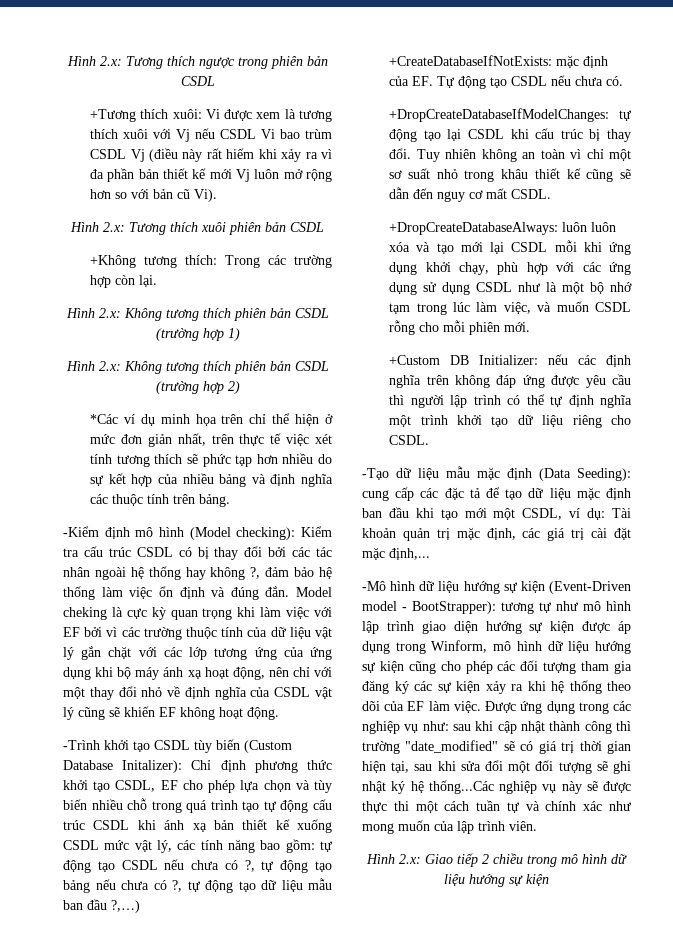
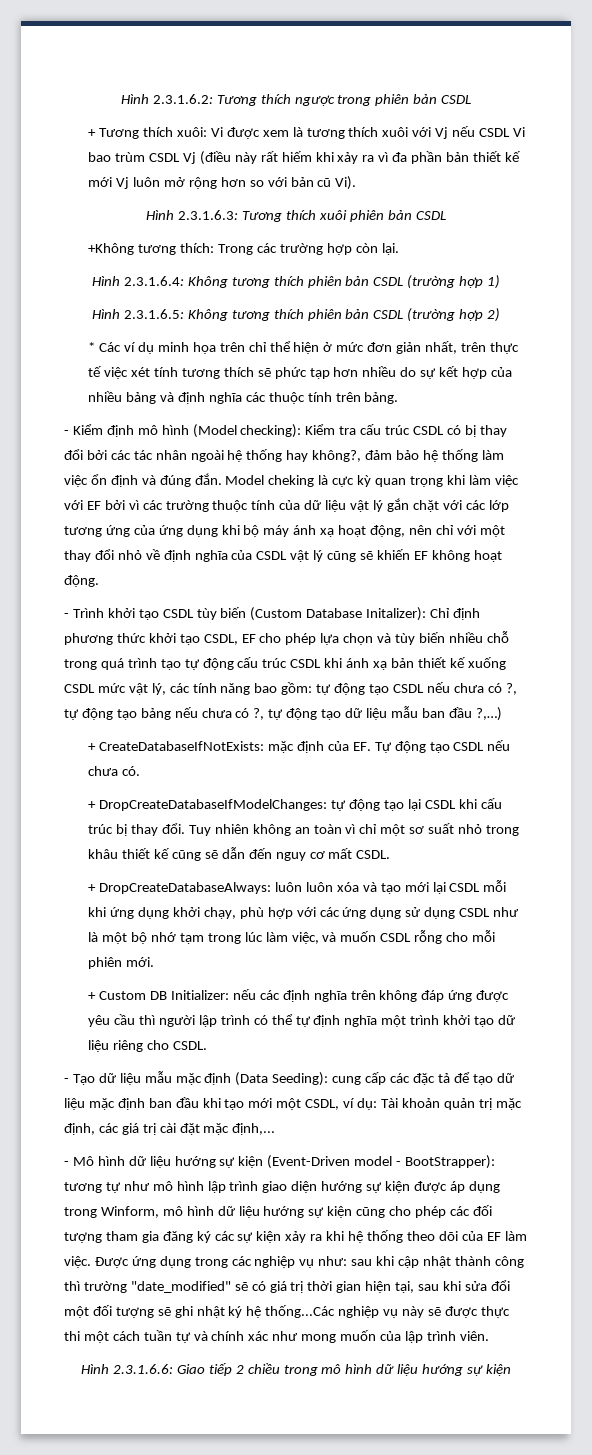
- Hình 2.x: Tương thích ngược trong phiên bản CSDL
+ Hình 2.3.1.6.2: Tương thích ngược trong phiên bản CSDL
- +Tương thích xuôi: Vi được xem là tương thích xuôi với Vj nếu CSDL Vi bao trùm CSDL Vj (điều này rất hiếm khi xảy ra vì đa phần bản thiết kế mới Vj luôn mở rộng hơn so với bản cũ Vi).
+ + Tương thích xuôi: Vi được xem là tương thích xuôi với Vj nếu CSDL Vi bao trùm CSDL Vj (điều này rất hiếm khi xảy ra vì đa phần bản thiết kế mới Vj luôn mở rộng hơn so với bản cũ Vi).
- Hình 2.x: Tương thích xuôi phiên bản CSDL
+ Hình 2.3.1.6.3: Tương thích xuôi phiên bản CSDL
- Hình 2.x: Không tương thích phiên bản CSDL (trường hợp 1)
+ Hình 2.3.1.6.4: Không tương thích phiên bản CSDL (trường hợp 1)
- Hình 2.x: Không tương thích phiên bản CSDL (trường hợp 2)
+ Hình 2.3.1.6.5: Không tương thích phiên bản CSDL (trường hợp 2)
- *Các ví dụ minh họa trên chỉ thể hiện ở mức đơn giản nhất, trên thực tế việc xét tính tương thích sẽ phức tạp hơn nhiều do sự kết hợp của nhiều bảng và định nghĩa các thuộc tính trên bảng.
+ * Các ví dụ minh họa trên chỉ thể hiện ở mức đơn giản nhất, trên thực tế việc xét tính tương thích sẽ phức tạp hơn nhiều do sự kết hợp của nhiều bảng và định nghĩa các thuộc tính trên bảng.
- -Kiểm định mô hình (Model checking): Kiểm tra cấu trúc CSDL có bị thay đổi bởi các tác nhân ngoài hệ thống hay không ?, đảm bảo hệ thống làm việc ổn định và đúng đắn.
+ - Kiểm định mô hình (Model checking): Kiểm tra cấu trúc CSDL có bị thay đổi bởi các tác nhân ngoài hệ thống hay không?, đảm bảo hệ thống làm việc ổn định và đúng đắn.
- -Trình khởi tạo CSDL tùy biến (Custom Database Initalizer):
+ - Trình khởi tạo CSDL tùy biến (Custom Database Initalizer):
- +CreateDatabaseIfNotExists: mặc định của EF. Tự động tạo CSDL nếu chưa có.
+ + CreateDatabaseIfNotExists: mặc định của EF. Tự động tạo CSDL nếu chưa có.
- +DropCreateDatabaseIfModelChanges: tự động tạo lại CSDL khi cấu trúc bị thay đổi.
+ + DropCreateDatabaseIfModelChanges: tự động tạo lại CSDL khi cấu trúc bị thay đổi.
- +DropCreateDatabaseAlways: luôn luôn xóa và tạo mới lại CSDL mỗi khi ứng dụng khởi chạy, phù hợp với các ứng dụng sử dụng CSDL như là một bộ nhớ tạm trong lúc làm việc, và muốn CSDL rỗng cho mỗi phiên mới.
+ + DropCreateDatabaseAlways: luôn luôn xóa và tạo mới lại CSDL mỗi khi ứng dụng khởi chạy, phù hợp với các ứng dụng sử dụng CSDL như là một bộ nhớ tạm trong lúc làm việc, và muốn CSDL rỗng cho mỗi phiên mới.
- +Custom DB Initializer: nếu các định nghĩa trên không đáp ứng được yêu cầu thì người lập trình có thể tự định nghĩa một trình khởi tạo dữ liệu riêng cho CSDL.
+ + Custom DB Initializer: nếu các định nghĩa trên không đáp ứng được yêu cầu thì người lập trình có thể tự định nghĩa một trình khởi tạo dữ liệu riêng cho CSDL.
- -Tạo dữ liệu mẫu mặc định (Data Seeding): cung cấp các đặc tả để tạo dữ liệu mặc định ban đầu khi tạo mới một CSDL, ví dụ: Tài khoản quản trị mặc định, các giá trị cài đặt mặc định,...
+ - Tạo dữ liệu mẫu mặc định (Data Seeding): cung cấp các đặc tả để tạo dữ liệu mặc định ban đầu khi tạo mới một CSDL, ví dụ: Tài khoản quản trị mặc định, các giá trị cài đặt mặc định,...
- -Mô hình dữ liệu hướng sự kiện (Event-Driven model - BootStrapper): tương tự như mô hình lập trình giao diện hướng sự kiện được áp dụng trong Winform, mô hình dữ liệu hướng sự kiện cũng cho phép các đối tượng tham gia đăng ký các sự kiện xảy ra khi hệ thống theo dõi của EF làm việc.
+ - Mô hình dữ liệu hướng sự kiện (Event-Driven model - BootStrapper): tương tự như mô hình lập trình giao diện hướng sự kiện được áp dụng trong Winform, mô hình dữ liệu hướng sự kiện cũng cho phép các đối tượng tham gia đăng ký các sự kiện xảy ra khi hệ thống theo dõi của EF làm việc.
- Hình 2.x: Giao tiếp 2 chiều trong mô hình dữ liệu hướng sự kiện
+ Hình 2.3.1.6.6: Giao tiếp 2 chiều trong mô hình dữ liệu hướng sự kiện

